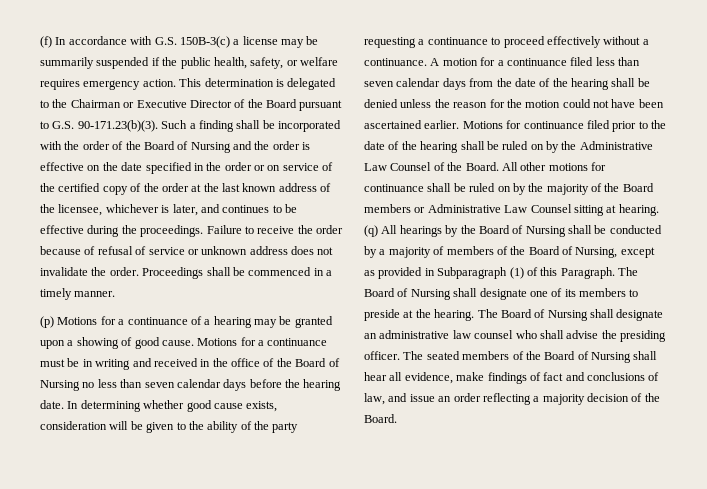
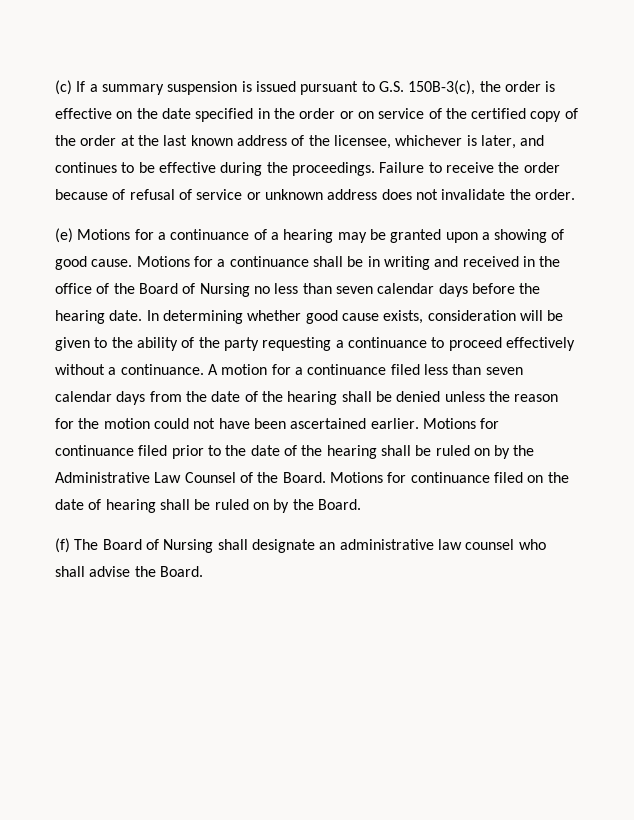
- (f) In accordance with G.S. 150B-3(c) a license may be summarily suspended if the public health, safety, or welfare requires emergency action. This determination is delegated to the Chairman or Executive Director of the Board pursuant to G.S. 90-171.23(b)(3). Such a finding shall be incorporated with the order of the Board of Nursing and the order is effective on the date specified in the order or on service of the certified copy of the order at the last known address of the licensee, whichever is later, and continues to be effective during the proceedings.
+ (c) If a summary suspension is issued pursuant to G.S. 150B-3(c), the order is effective on the date specified in the order or on service of the certified copy of the order at the last known address of the licensee, whichever is later, and continues to be effective during the proceedings.
- Failure to receive the order because of refusal of service or unknown address does not invalidate the order. Proceedings shall be commenced in a timely manner.
- (p) Motions for a continuance of a hearing may be granted upon a showing of good cause.
+ Failure to receive the order because of refusal of service or unknown address does not invalidate the order.
+ (e) Motions for a continuance of a hearing may be granted upon a showing of good cause.
- Motions for a continuance must be in writing and received in the office of the Board of Nursing no less than seven calendar days before the hearing date.
+ Motions for a continuance shall be in writing and received in the office of the Board of Nursing no less than seven calendar days before the hearing date.
- All other motions for continuance shall be ruled on by the majority of the Board members or Administrative Law Counsel sitting at hearing. (q) All hearings by the Board of Nursing shall be conducted by a majority of members of the Board of Nursing, except as provided in Subparagraph (1) of this Paragraph. The Board of Nursing shall designate one of its members to preside at the hearing. The Board of Nursing shall designate an administrative law counsel who shall advise the presiding officer. The seated members of the Board of Nursing shall hear all evidence, make findings of fact and conclusions of law, and issue an order reflecting a majority decision of the Board.
+ Motions for continuance filed on the date of hearing shall be ruled on by the Board.
+ (f) The Board of Nursing shall designate an administrative law counsel who shall advise the Board.

